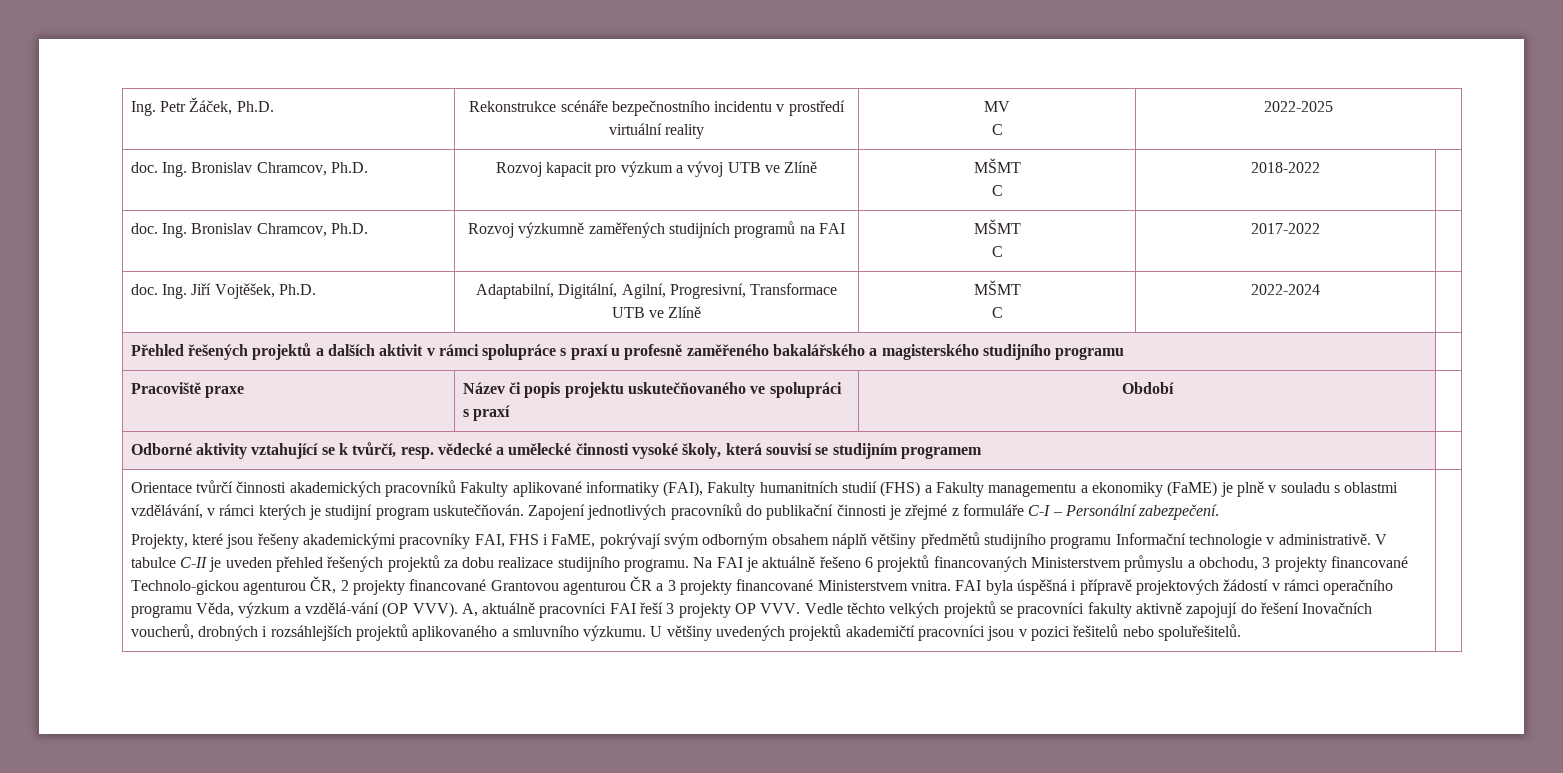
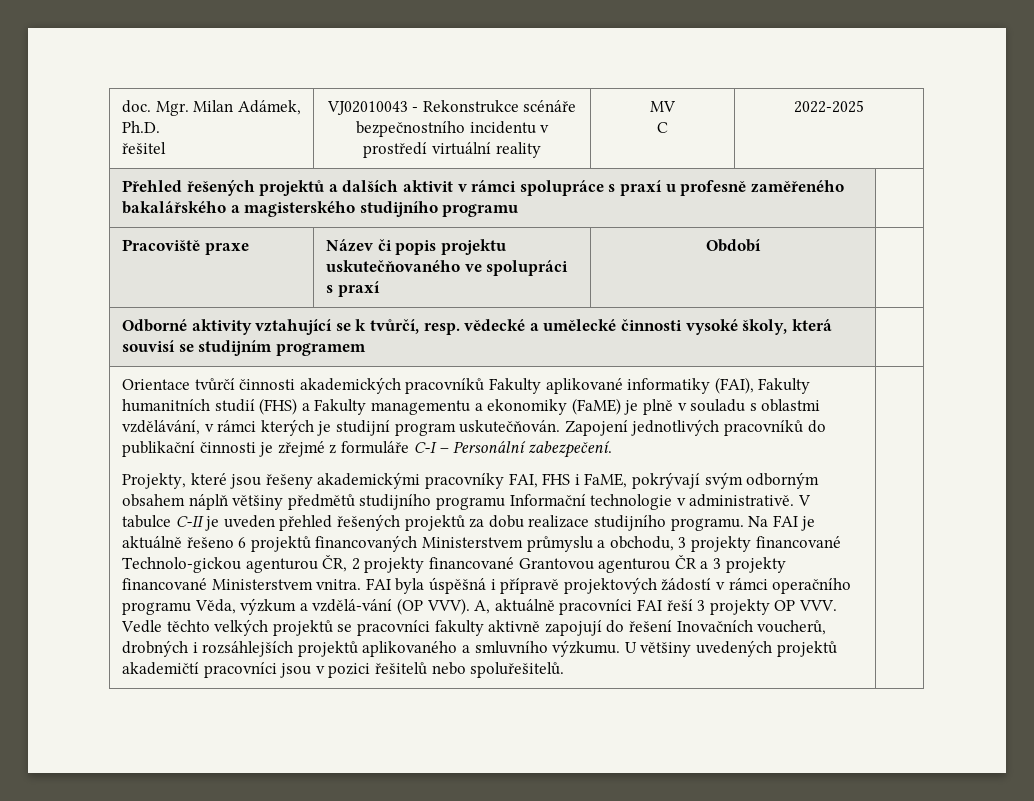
- Ing. Petr Žáček, Ph.D. | Rekonstrukce scénáře bezpečnostního incidentu v prostředí virtuální reality | MV
+ doc. Mgr. Milan Adámek, Ph.D.
+ řešitel | VJ02010043 - Rekonstrukce scénáře bezpečnostního incidentu v prostředí virtuální reality | MV
- doc. Ing. Bronislav Chramcov, Ph.D. | Rozvoj kapacit pro výzkum a vývoj UTB ve Zlíně | MŠMT
- C | 2018-2022 |
- doc. Ing. Bronislav Chramcov, Ph.D. | Rozvoj výzkumně zaměřených studijních programů na FAI | MŠMT
- C | 2017-2022 |
- doc. Ing. Jiří Vojtěšek, Ph.D. | Adaptabilní, Digitální, Agilní, Progresivní, Transformace UTB ve Zlíně | MŠMT
- C | 2022-2024 |

